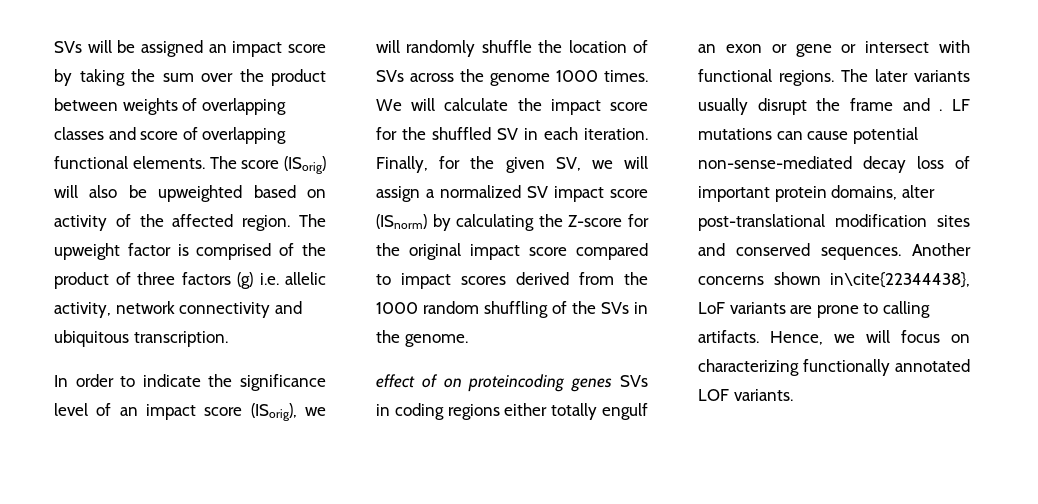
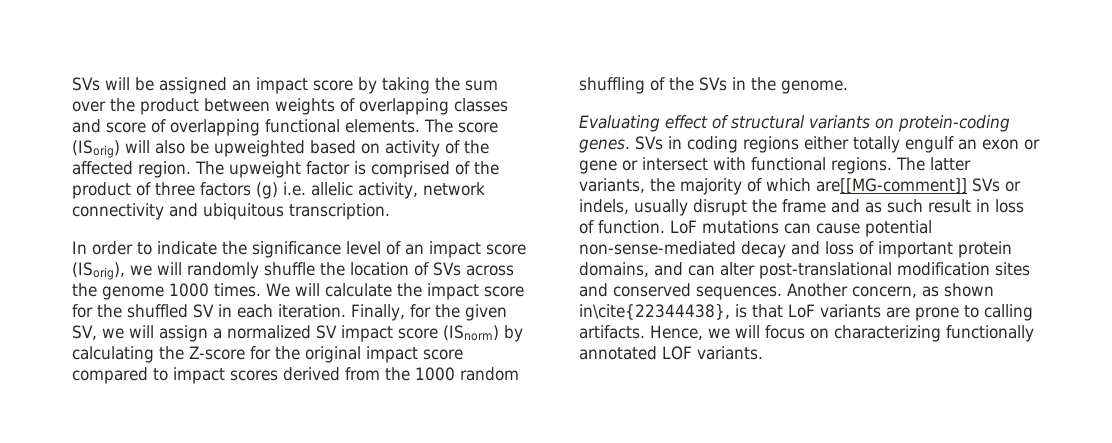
- effect of on proteincoding genes SVs in coding regions either totally engulf an exon or gene or intersect with functional regions.
+ Evaluating effect of structural variants on protein-coding genes. SVs in coding regions either totally engulf an exon or gene or intersect with functional regions.
- The later variants usually disrupt the frame and . LF mutations can cause potential non-sense-mediated decay loss of important protein domains, alter post-translational modification sites and conserved sequences.
+ The latter variants, the majority of which are[[MG-comment]] SVs or indels, usually disrupt the frame and as such result in loss of function. LoF mutations can cause potential non-sense-mediated decay and loss of important protein domains, and can alter post-translational modification sites and conserved sequences.
- Another concerns shown in\cite{22344438}, LoF variants are prone to calling artifacts.
+ Another concern, as shown in\cite{22344438}, is that LoF variants are prone to calling artifacts.

